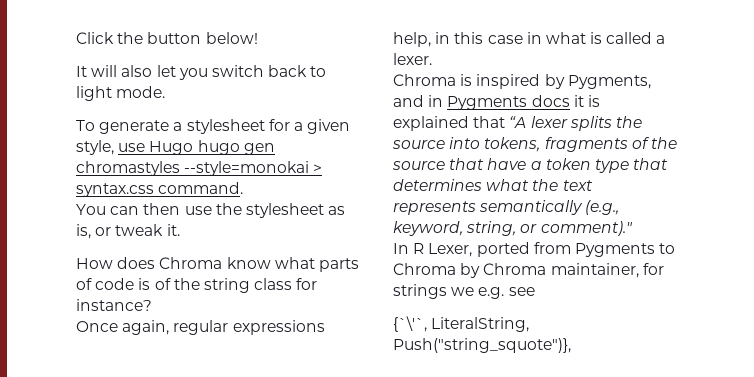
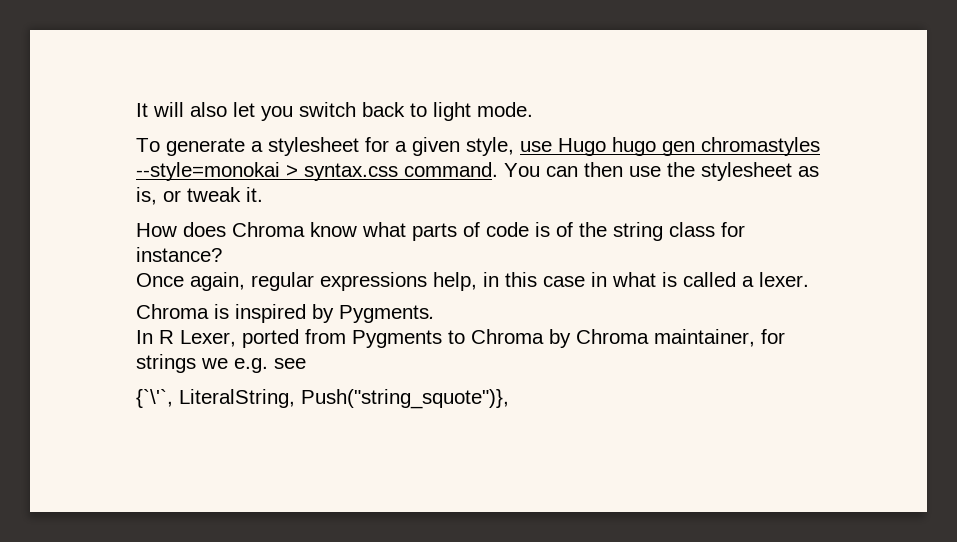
- Click the button below!
- To generate a stylesheet for a given style, use Hugo hugo gen chromastyles --style=monokai > syntax.css command.
- You can then use the stylesheet as is, or tweak it.
+ To generate a stylesheet for a given style, use Hugo hugo gen chromastyles --style=monokai > syntax.css command. You can then use the stylesheet as is, or tweak it.
- Chroma is inspired by Pygments, and in Pygments docs it is explained that “A lexer splits the source into tokens, fragments of the source that have a token type that determines what the text represents semantically (e.g., keyword, string, or comment)."
+ Chroma is inspired by Pygments.

